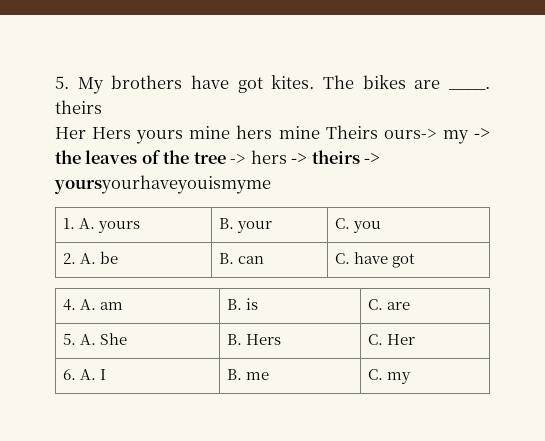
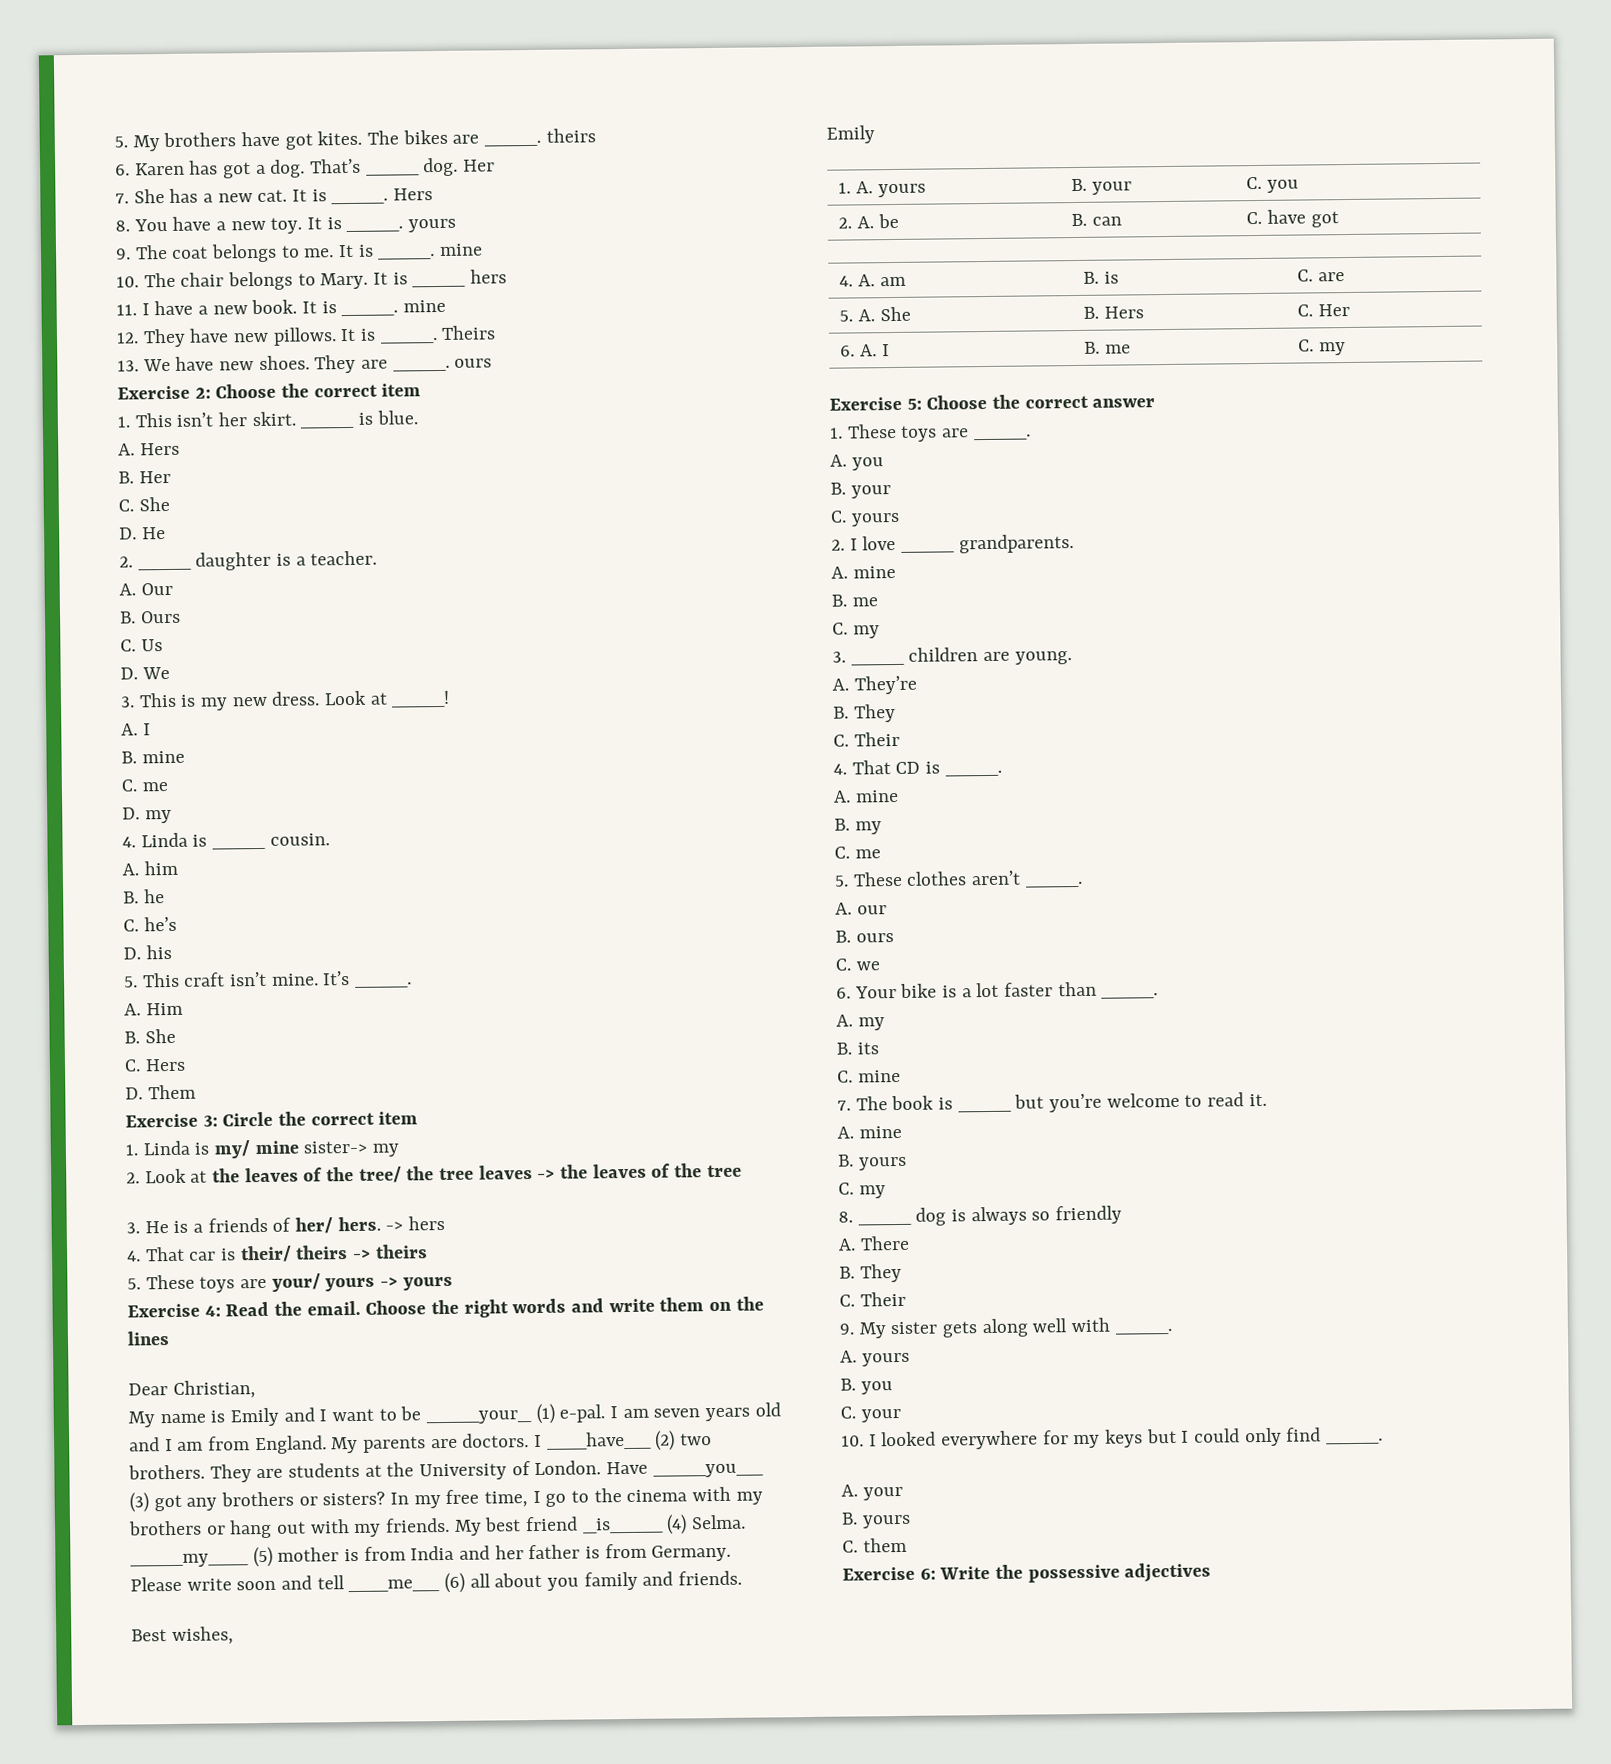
- Her Hers yours mine hers mine Theirs ours-> my -> the leaves of the tree -> hers -> theirs -> yoursyourhaveyouismyme
+ 6. Karen has got a dog. That’s ____ dog. Her
+ 7. She has a new cat. It is ____. Hers
+ 8. You have a new toy. It is ____. yours
+ 9. The coat belongs to me. It is ____. mine
+ 10. The chair belongs to Mary. It is ____ hers
+ 11. I have a new book. It is ____. mine
+ 12. They have new pillows. It is ____. Theirs
+ 13. We have new shoes. They are ____. ours
+ Exercise 2: Choose the correct item
+ 1. This isn’t her skirt. ____ is blue.
+ A. Hers
+ B. Her
+ C. She
+ D. He
+ 2. ____ daughter is a teacher.
+ A. Our
+ B. Ours
+ C. Us
+ D. We
+ 3. This is my new dress. Look at ____!
+ A. I
+ B. mine
+ C. me
+ D. my
+ 4. Linda is ____ cousin.
+ A. him
+ B. he
+ C. he’s
+ D. his
+ 5. This craft isn’t mine. It’s ____.
+ A. Him
+ B. She
+ C. Hers
+ D. Them
+ Exercise 3: Circle the correct item
+ 1. Linda is my/ mine sister-> my
+ 2. Look at the leaves of the tree/ the tree leaves -> the leaves of the tree
+ 3. He is a friends of her/ hers. -> hers
+ 4. That car is their/ theirs -> theirs
+ 5. These toys are your/ yours -> yours
+ Exercise 4: Read the email. Choose the right words and write them on the lines
+ Dear Christian,
+ My name is Emily and I want to be ____your_ (1) e-pal. I am seven years old and I am from England. My parents are doctors. I ___have__ (2) two brothers. They are students at the University of London. Have ____you__ (3) got any brothers or sisters? In my free time, I go to the cinema with my brothers or hang out with my friends. My best friend _is____ (4) Selma. ____my___ (5) mother is from India and her father is from Germany. Please write soon and tell ___me__ (6) all about you family and friends.
+ Best wishes,
+ Emily
+ Exercise 5: Choose the correct answer
+ 1. These toys are ____.
+ A. you
+ B. your
+ C. yours
+ 2. I love ____ grandparents.
+ A. mine
+ B. me
+ C. my
+ 3. ____ children are young.
+ A. They’re
+ B. They
+ C. Their
+ 4. That CD is ____.
+ A. mine
+ B. my
+ C. me
+ 5. These clothes aren’t ____.
+ A. our
+ B. ours
+ C. we
+ 6. Your bike is a lot faster than ____.
+ A. my
+ B. its
+ C. mine
+ 7. The book is ____ but you’re welcome to read it.
+ A. mine
+ B. yours
+ C. my
+ 8. ____ dog is always so friendly
+ A. There
+ B. They
+ C. Their
+ 9. My sister gets along well with ____.
+ A. yours
+ B. you
+ C. your
+ 10. I looked everywhere for my keys but I could only find ____.
+ A. your
+ B. yours
+ C. them
+ Exercise 6: Write the possessive adjectives

